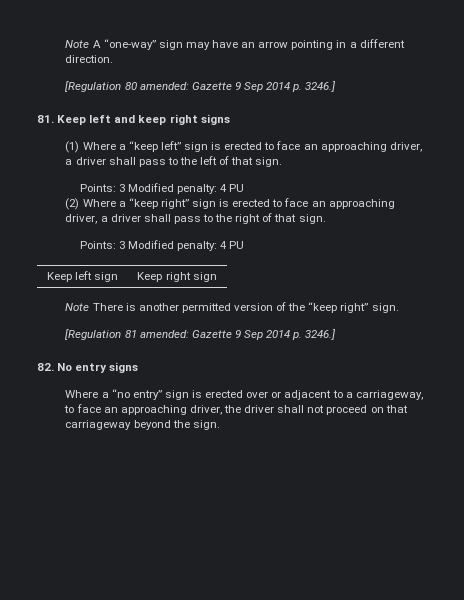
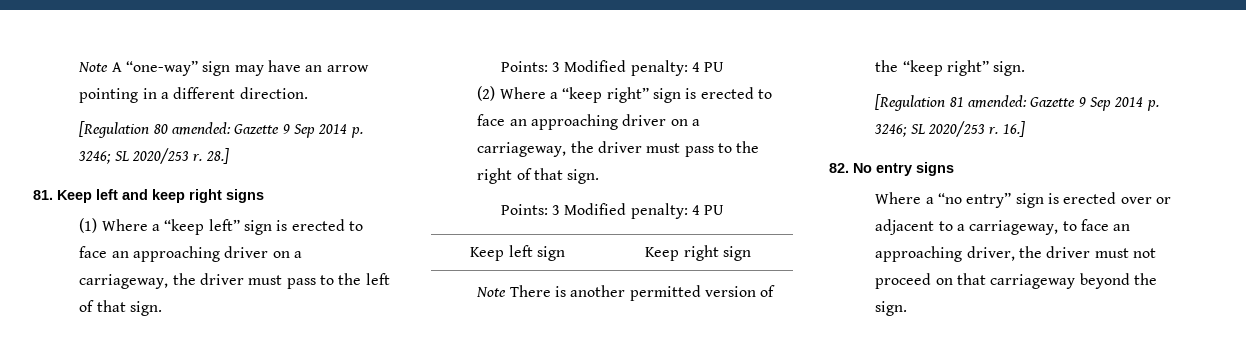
- [Regulation 80 amended: Gazette 9 Sep 2014 p. 3246.]
+ [Regulation 80 amended: Gazette 9 Sep 2014 p. 3246; SL 2020/253 r. 28.]
- (1) Where a “keep left” sign is erected to face an approaching driver, a driver shall pass to the left of that sign.
+ (1) Where a “keep left” sign is erected to face an approaching driver on a carriageway, the driver must pass to the left of that sign.
- (2) Where a “keep right” sign is erected to face an approaching driver, a driver shall pass to the right of that sign.
+ (2) Where a “keep right” sign is erected to face an approaching driver on a carriageway, the driver must pass to the right of that sign.
- [Regulation 81 amended: Gazette 9 Sep 2014 p. 3246.]
+ [Regulation 81 amended: Gazette 9 Sep 2014 p. 3246; SL 2020/253 r. 16.]
- Where a “no entry” sign is erected over or adjacent to a carriageway, to face an approaching driver, the driver shall not proceed on that carriageway beyond the sign.
+ Where a “no entry” sign is erected over or adjacent to a carriageway, to face an approaching driver, the driver must not proceed on that carriageway beyond the sign.

